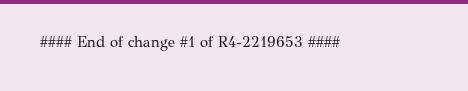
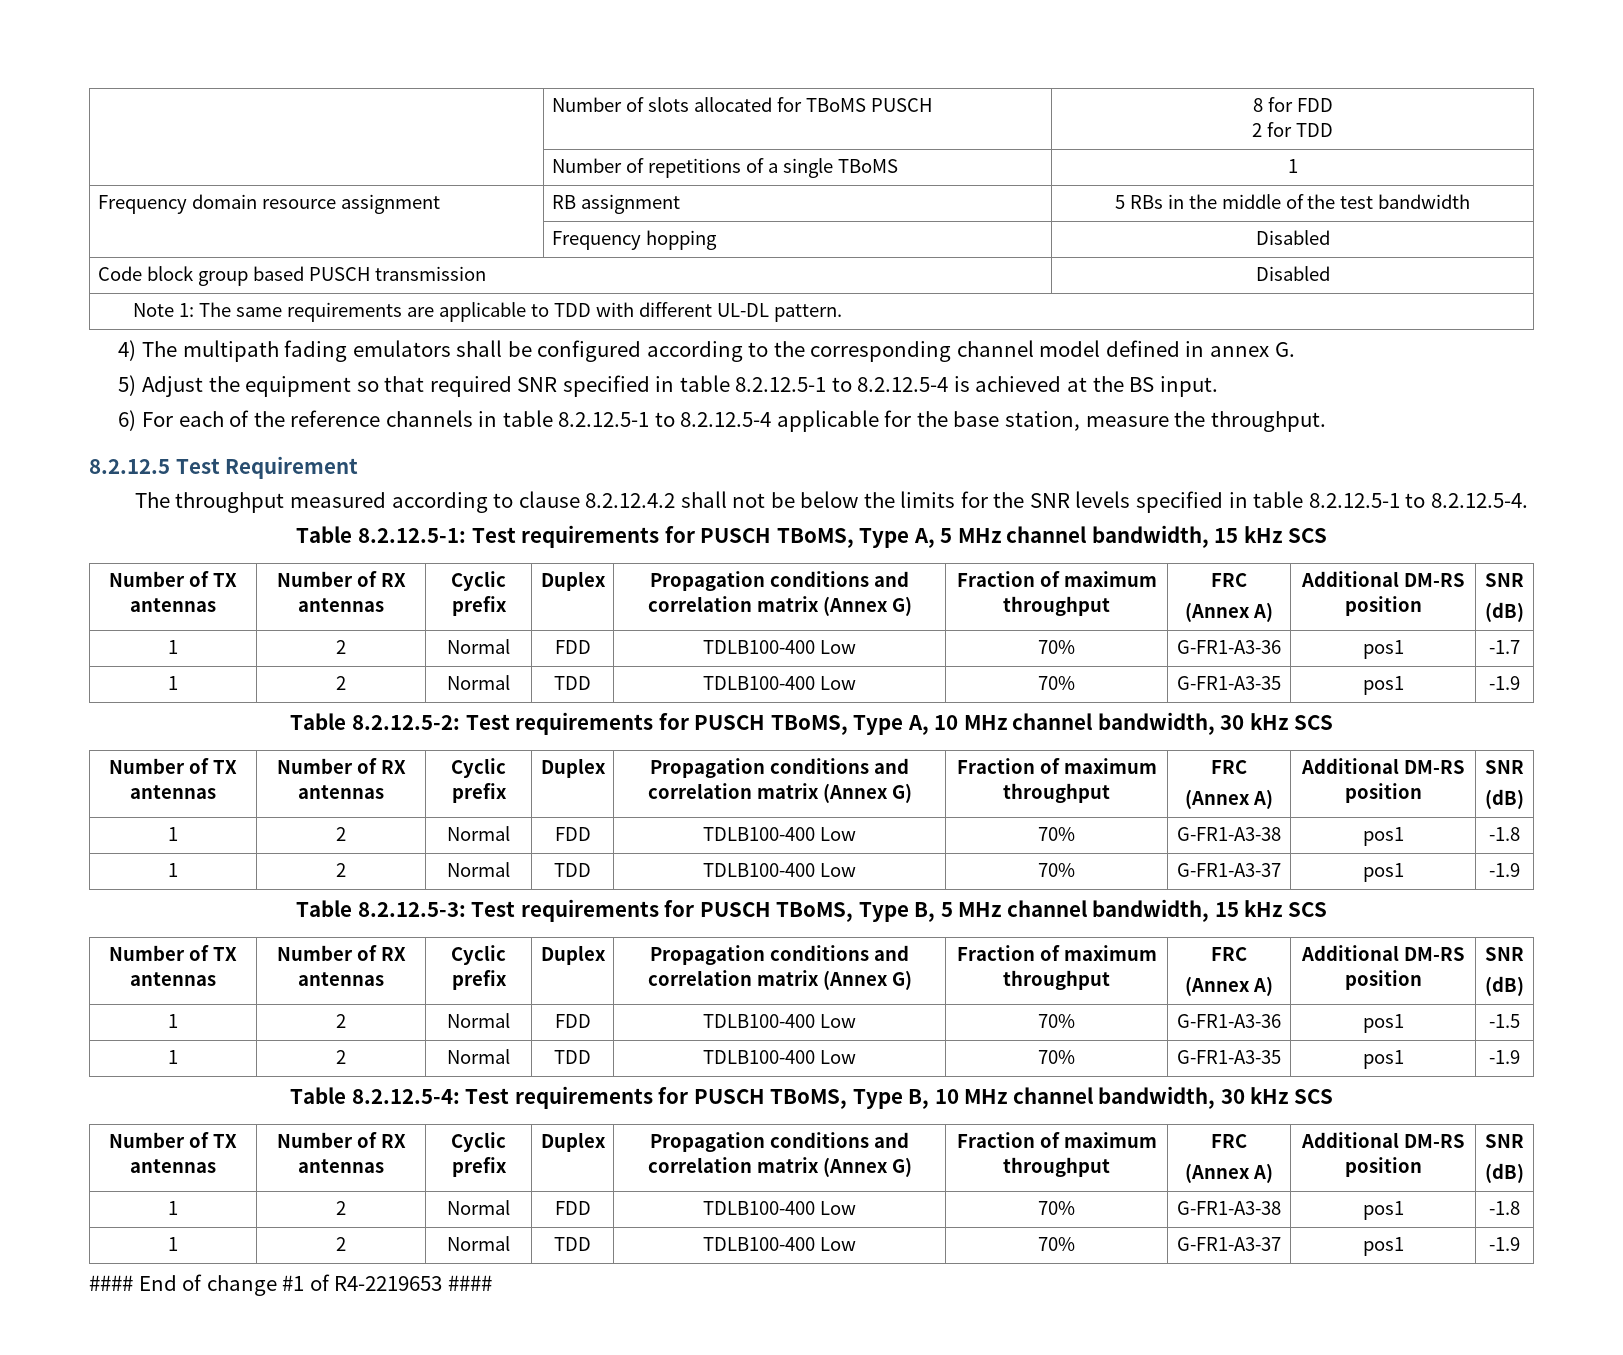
+ | Number of slots allocated for TBoMS PUSCH | 8 for FDD
+ 2 for TDD
+ | Number of repetitions of a single TBoMS | 1
+ Frequency domain resource assignment | RB assignment | 5 RBs in the middle of the test bandwidth
+ | Frequency hopping | Disabled
+ Code block group based PUSCH transmission | Disabled
+ Note 1: The same requirements are applicable to TDD with different UL-DL pattern.
+ 4) The multipath fading emulators shall be configured according to the corresponding channel model defined in annex G.
+ 5) Adjust the equipment so that required SNR specified in table 8.2.12.5-1 to 8.2.12.5-4 is achieved at the BS input.
+ 6) For each of the reference channels in table 8.2.12.5-1 to 8.2.12.5-4 applicable for the base station, measure the throughput.
+ 8.2.12.5 Test Requirement
+ The throughput measured according to clause 8.2.12.4.2 shall not be below the limits for the SNR levels specified in table 8.2.12.5-1 to 8.2.12.5-4.
+ Table 8.2.12.5-1: Test requirements for PUSCH TBoMS, Type A, 5 MHz channel bandwidth, 15 kHz SCS
+ Number of TX antennas | Number of RX antennas | Cyclic prefix | Duplex | Propagation conditions and correlation matrix (Annex G) | Fraction of maximum throughput | FRC
+ (Annex A) | Additional DM-RS position | SNR
+ (dB)
+ 1 | 2 | Normal | FDD | TDLB100-400 Low | 70% | G-FR1-A3-36 | pos1 | -1.7
+ 1 | 2 | Normal | TDD | TDLB100-400 Low | 70% | G-FR1-A3-35 | pos1 | -1.9
+ Table 8.2.12.5-2: Test requirements for PUSCH TBoMS, Type A, 10 MHz channel bandwidth, 30 kHz SCS
+ Number of TX antennas | Number of RX antennas | Cyclic prefix | Duplex | Propagation conditions and correlation matrix (Annex G) | Fraction of maximum throughput | FRC
+ (Annex A) | Additional DM-RS position | SNR
+ (dB)
+ 1 | 2 | Normal | FDD | TDLB100-400 Low | 70% | G-FR1-A3-38 | pos1 | -1.8
+ 1 | 2 | Normal | TDD | TDLB100-400 Low | 70% | G-FR1-A3-37 | pos1 | -1.9
+ Table 8.2.12.5-3: Test requirements for PUSCH TBoMS, Type B, 5 MHz channel bandwidth, 15 kHz SCS
+ Number of TX antennas | Number of RX antennas | Cyclic prefix | Duplex | Propagation conditions and correlation matrix (Annex G) | Fraction of maximum throughput | FRC
+ (Annex A) | Additional DM-RS position | SNR
+ (dB)
+ 1 | 2 | Normal | FDD | TDLB100-400 Low | 70% | G-FR1-A3-36 | pos1 | -1.5
+ 1 | 2 | Normal | TDD | TDLB100-400 Low | 70% | G-FR1-A3-35 | pos1 | -1.9
+ Table 8.2.12.5-4: Test requirements for PUSCH TBoMS, Type B, 10 MHz channel bandwidth, 30 kHz SCS
+ Number of TX antennas | Number of RX antennas | Cyclic prefix | Duplex | Propagation conditions and correlation matrix (Annex G) | Fraction of maximum throughput | FRC
+ (Annex A) | Additional DM-RS position | SNR
+ (dB)
+ 1 | 2 | Normal | FDD | TDLB100-400 Low | 70% | G-FR1-A3-38 | pos1 | -1.8
+ 1 | 2 | Normal | TDD | TDLB100-400 Low | 70% | G-FR1-A3-37 | pos1 | -1.9

